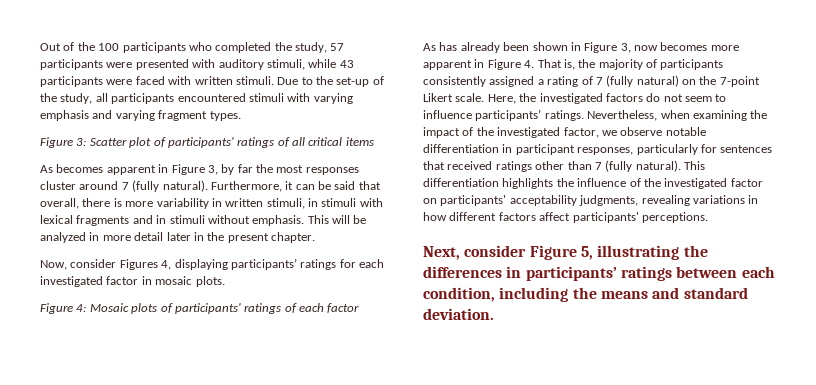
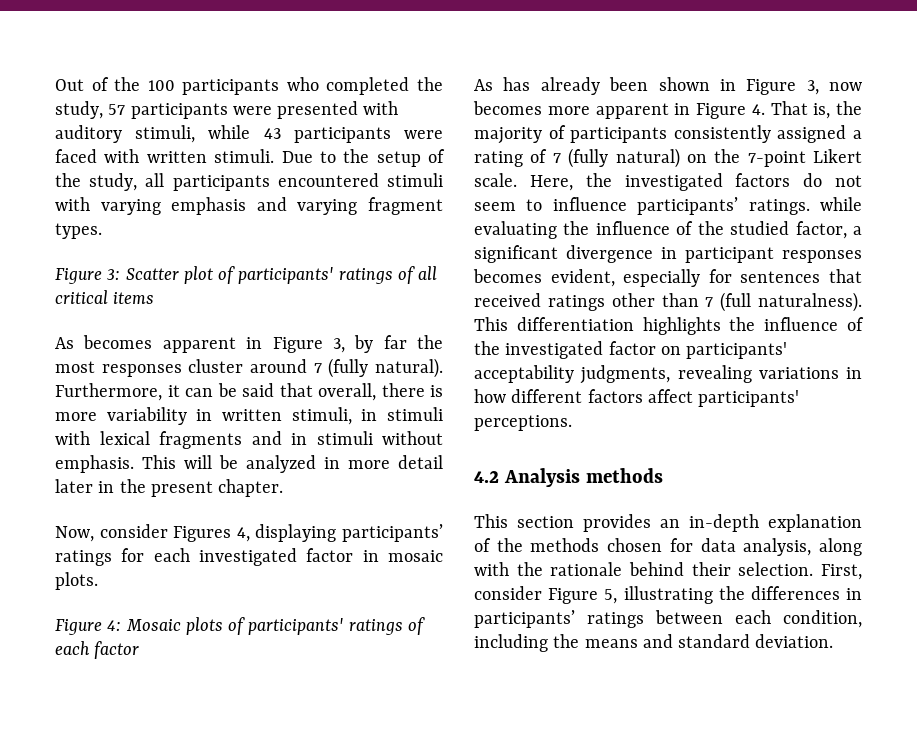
- Due to the set-up of the study, all participants encountered stimuli with varying emphasis and varying fragment types.
+ Due to the setup of the study, all participants encountered stimuli with varying emphasis and varying fragment types.
- Here, the investigated factors do not seem to influence participants’ ratings. Nevertheless, when examining the impact of the investigated factor, we observe notable differentiation in participant responses, particularly for sentences that received ratings other than 7 (fully natural).
+ Here, the investigated factors do not seem to influence participants’ ratings. while evaluating the influence of the studied factor, a significant divergence in participant responses becomes evident, especially for sentences that received ratings other than 7 (full naturalness).
- Next, consider Figure 5, illustrating the differences in participants’ ratings between each condition, including the means and standard deviation.
+ 4.2 Analysis methods
+ This section provides an in-depth explanation of the methods chosen for data analysis, along with the rationale behind their selection. First, consider Figure 5, illustrating the differences in participants’ ratings between each condition, including the means and standard deviation.

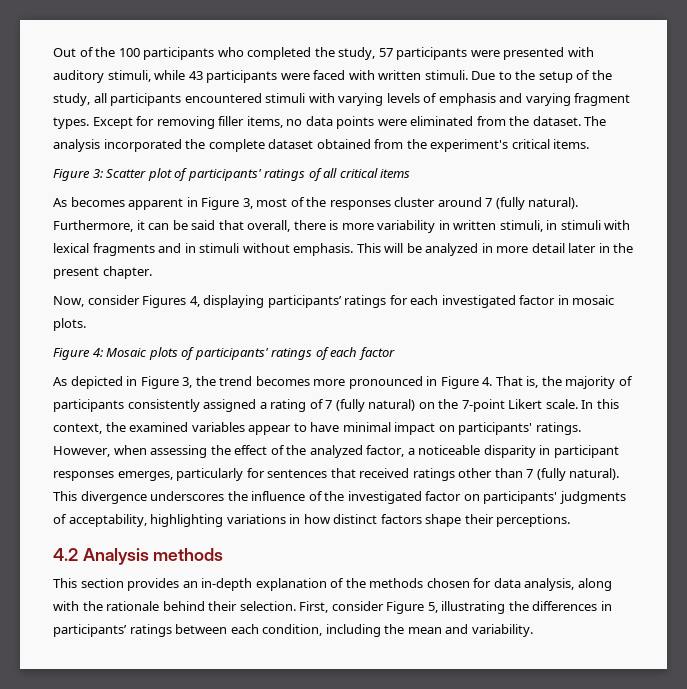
- Due to the setup of the study, all participants encountered stimuli with varying emphasis and varying fragment types.
+ Due to the setup of the study, all participants encountered stimuli with varying levels of emphasis and varying fragment types. Except for removing filler items, no data points were eliminated from the dataset. The analysis incorporated the complete dataset obtained from the experiment's critical items.
- As becomes apparent in Figure 3, by far the most responses cluster around 7 (fully natural).
+ As becomes apparent in Figure 3, most of the responses cluster around 7 (fully natural).
- As has already been shown in Figure 3, now becomes more apparent in Figure 4. That is, the majority of participants consistently assigned a rating of 7 (fully natural) on the 7-point Likert scale.
+ As depicted in Figure 3, the trend becomes more pronounced in Figure 4. That is, the majority of participants consistently assigned a rating of 7 (fully natural) on the 7-point Likert scale.
- Here, the investigated factors do not seem to influence participants’ ratings. while evaluating the influence of the studied factor, a significant divergence in participant responses becomes evident, especially for sentences that received ratings other than 7 (full naturalness). This differentiation highlights the influence of the investigated factor on participants' acceptability judgments, revealing variations in how different factors affect participants' perceptions.
+ In this context, the examined variables appear to have minimal impact on participants' ratings. However, when assessing the effect of the analyzed factor, a noticeable disparity in participant responses emerges, particularly for sentences that received ratings other than 7 (fully natural). This divergence underscores the influence of the investigated factor on participants' judgments of acceptability, highlighting variations in how distinct factors shape their perceptions.
- First, consider Figure 5, illustrating the differences in participants’ ratings between each condition, including the means and standard deviation.
+ First, consider Figure 5, illustrating the differences in participants’ ratings between each condition, including the mean and variability.

